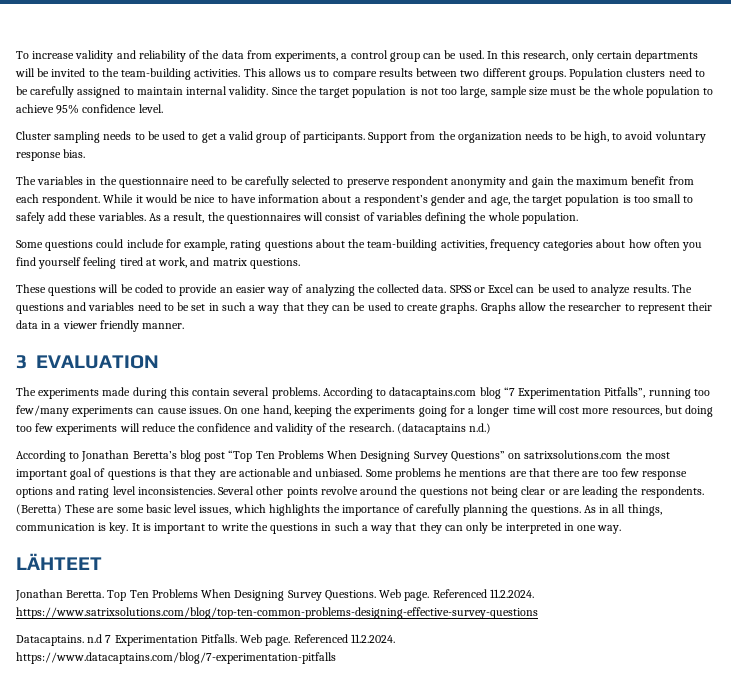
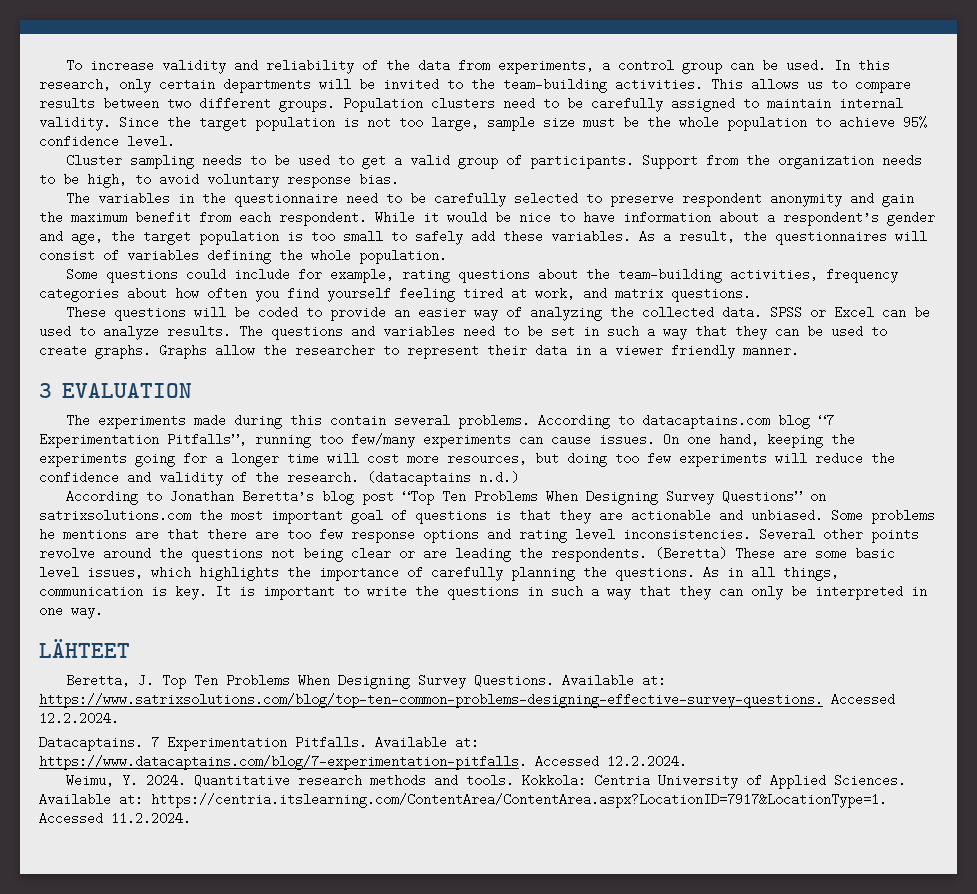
- Jonathan Beretta. Top Ten Problems When Designing Survey Questions.
+ Beretta, J. Top Ten Problems When Designing Survey Questions.
- Web page. Referenced 11.2.2024. https://www.satrixsolutions.com/blog/top-ten-common-problems-designing-effective-survey-questions
+ Available at: https://www.satrixsolutions.com/blog/top-ten-common-problems-designing-effective-survey-questions. Accessed 12.2.2024.
- Datacaptains. n.d 7 Experimentation Pitfalls.
+ Datacaptains. 7 Experimentation Pitfalls.
- Web page. Referenced 11.2.2024. https://www.datacaptains.com/blog/7-experimentation-pitfalls
+ Available at: https://www.datacaptains.com/blog/7-experimentation-pitfalls. Accessed 12.2.2024.
+ Weimu, Y. 2024. Quantitative research methods and tools. Kokkola: Centria University of Applied Sciences. Available at: https://centria.itslearning.com/ContentArea/ContentArea.aspx?LocationID=7917&LocationType=1. Accessed 11.2.2024.

